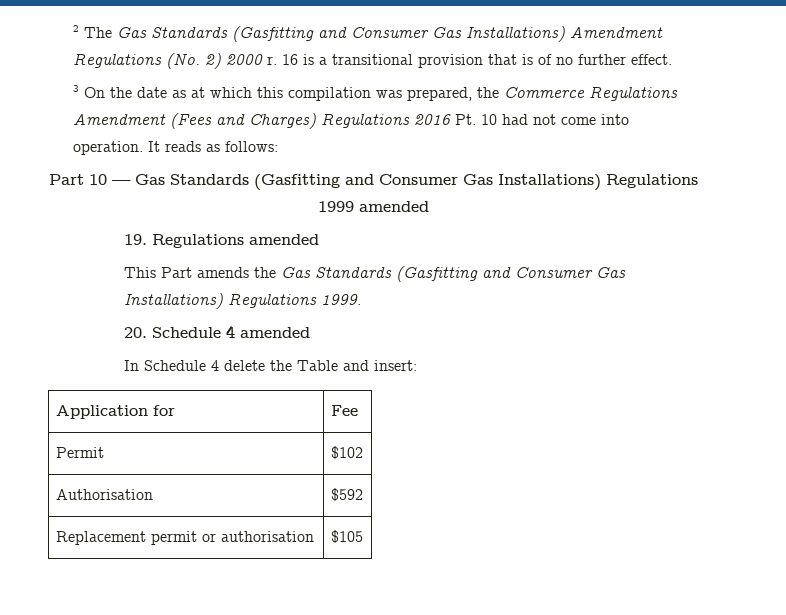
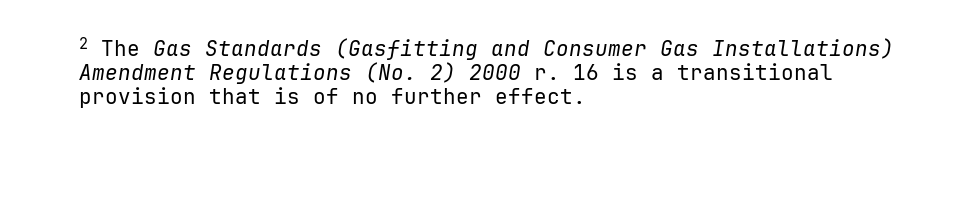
- 3 On the date as at which this compilation was prepared, the Commerce Regulations Amendment (Fees and Charges) Regulations 2016 Pt. 10 had not come into operation. It reads as follows:
- Part 10 — Gas Standards (Gasfitting and Consumer Gas Installations) Regulations 1999 amended
- 19. Regulations amended
- This Part amends the Gas Standards (Gasfitting and Consumer Gas Installations) Regulations 1999.
- 20. Schedule 4 amended
- In Schedule 4 delete the Table and insert:
- Application for | Fee
- Permit | $102
- Authorisation | $592
- Replacement permit or authorisation | $105

